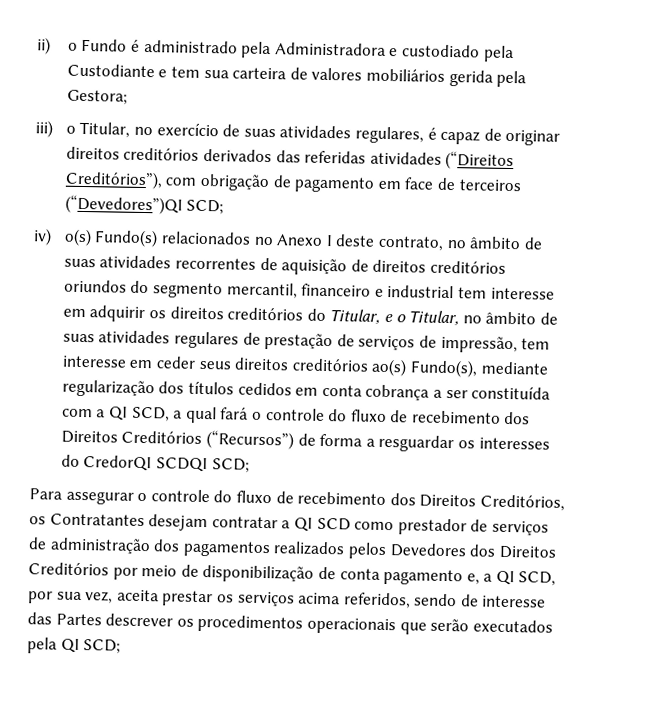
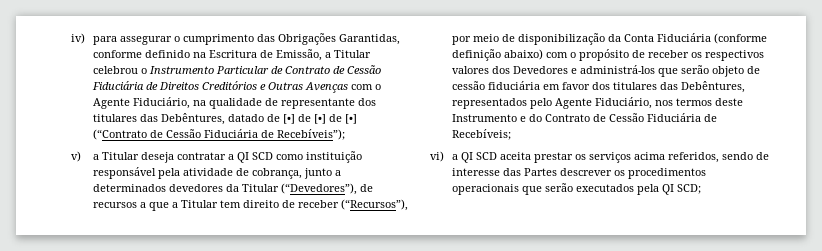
- ii) o Fundo é administrado pela Administradora e custodiado pela Custodiante e tem sua carteira de valores mobiliários gerida pela Gestora;
- iii) o Titular, no exercício de suas atividades regulares, é capaz de originar direitos creditórios derivados das referidas atividades (“Direitos Creditórios”), com obrigação de pagamento em face de terceiros (“Devedores”)QI SCD;
- iv) o(s) Fundo(s) relacionados no Anexo I deste contrato, no âmbito de suas atividades recorrentes de aquisição de direitos creditórios oriundos do segmento mercantil, financeiro e industrial tem interesse em adquirir os direitos creditórios do Titular, e o Titular, no âmbito de suas atividades regulares de prestação de serviços de impressão, tem interesse em ceder seus direitos creditórios ao(s) Fundo(s), mediante regularização dos títulos cedidos em conta cobrança a ser constituída com a QI SCD, a qual fará o controle do fluxo de recebimento dos Direitos Creditórios (“Recursos”) de forma a resguardar os interesses do CredorQI SCDQI SCD;
- Para assegurar o controle do fluxo de recebimento dos Direitos Creditórios, os Contratantes desejam contratar a QI SCD como prestador de serviços de administração dos pagamentos realizados pelos Devedores dos Direitos Creditórios por meio de disponibilização de conta pagamento e, a QI SCD, por sua vez, aceita prestar os serviços acima referidos, sendo de interesse das Partes descrever os procedimentos operacionais que serão executados pela QI SCD;
+ iv) para assegurar o cumprimento das Obrigações Garantidas, conforme definido na Escritura de Emissão, a Titular celebrou o Instrumento Particular de Contrato de Cessão Fiduciária de Direitos Creditórios e Outras Avenças com o Agente Fiduciário, na qualidade de representante dos titulares das Debêntures, datado de [•] de [•] de [•] (“Contrato de Cessão Fiduciária de Recebíveis”);
+ v) a Titular deseja contratar a QI SCD como instituição responsável pela atividade de cobrança, junto a determinados devedores da Titular (“Devedores”), de recursos a que a Titular tem direito de receber (“Recursos”), por meio de disponibilização da Conta Fiduciária (conforme definição abaixo) com o propósito de receber os respectivos valores dos Devedores e administrá-los que serão objeto de cessão fiduciária em favor dos titulares das Debêntures, representados pelo Agente Fiduciário, nos termos deste Instrumento e do Contrato de Cessão Fiduciária de Recebíveis;
+ vi) a QI SCD aceita prestar os serviços acima referidos, sendo de interesse das Partes descrever os procedimentos operacionais que serão executados pela QI SCD;

